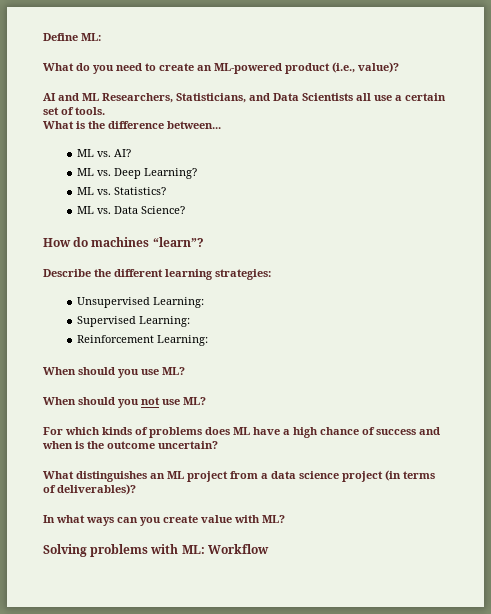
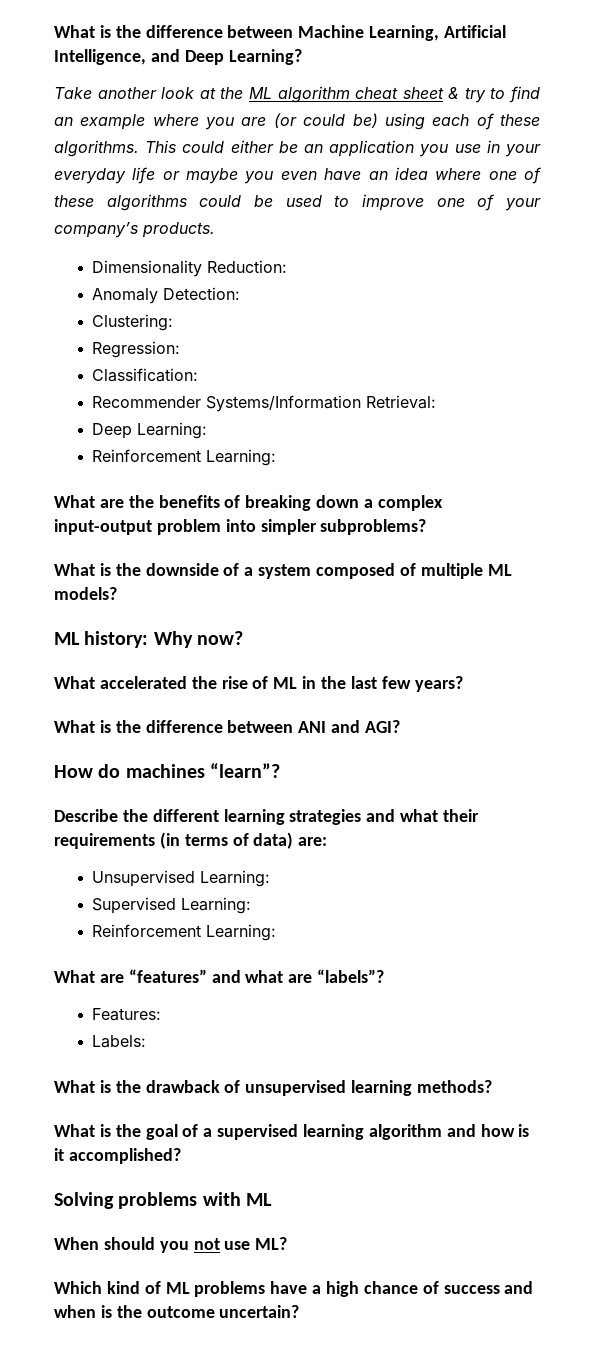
- Define ML:
- What do you need to create an ML-powered product (i.e., value)?
- AI and ML Researchers, Statisticians, and Data Scientists all use a certain set of tools.
- What is the difference between...
- ML vs. AI?
- ML vs. Deep Learning?
- ML vs. Statistics?
- ML vs. Data Science?
+ What is the difference between Machine Learning, Artificial Intelligence, and Deep Learning?
+ Take another look at the ML algorithm cheat sheet & try to find an example where you are (or could be) using each of these algorithms. This could either be an application you use in your everyday life or maybe you even have an idea where one of these algorithms could be used to improve one of your company’s products.
+ Dimensionality Reduction:
+ Anomaly Detection:
+ Clustering:
+ Regression:
+ Classification:
+ Recommender Systems/Information Retrieval:
+ Deep Learning:
+ Reinforcement Learning:
+ What are the benefits of breaking down a complex input-output problem into simpler subproblems?
+ What is the downside of a system composed of multiple ML models?
+ ML history: Why now?
+ What accelerated the rise of ML in the last few years?
+ What is the difference between ANI and AGI?
- Describe the different learning strategies:
+ Describe the different learning strategies and what their requirements (in terms of data) are:
- When should you use ML?
+ What are “features” and what are “labels”?
+ Features:
+ Labels:
+ What is the drawback of unsupervised learning methods?
+ What is the goal of a supervised learning algorithm and how is it accomplished?
+ Solving problems with ML
- For which kinds of problems does ML have a high chance of success and when is the outcome uncertain?
+ Which kind of ML problems have a high chance of success and when is the outcome uncertain?
- What distinguishes an ML project from a data science project (in terms of deliverables)?
- In what ways can you create value with ML?
- Solving problems with ML: Workflow

